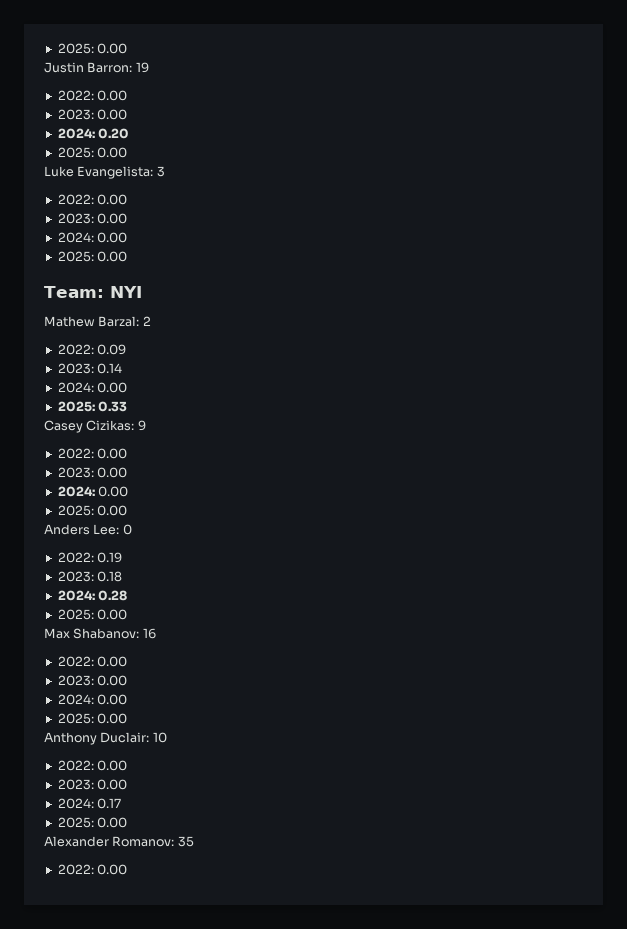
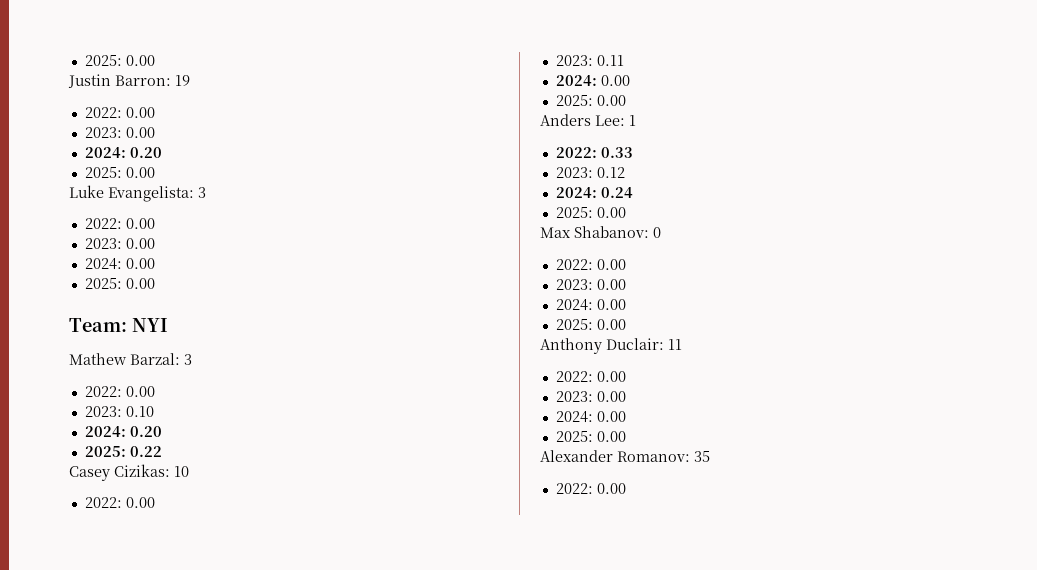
- Mathew Barzal: 2
- 2022: 0.09
- 2023: 0.14
- 2024: 0.00
- 2025: 0.33
- Casey Cizikas: 9
+ Mathew Barzal: 3
  2022: 0.00
- 2023: 0.00
+ 2023: 0.10
+ 2024: 0.20
+ 2025: 0.22
+ Casey Cizikas: 10
+ 2022: 0.00
+ 2023: 0.11
- Anders Lee: 0
- 2022: 0.19
- 2023: 0.18
- 2024: 0.28
+ Anders Lee: 1
+ 2022: 0.33
+ 2023: 0.12
+ 2024: 0.24
- Max Shabanov: 16
+ Max Shabanov: 0
- Anthony Duclair: 10
+ Anthony Duclair: 11
  2022: 0.00
  2023: 0.00
- 2024: 0.17
+ 2024: 0.00

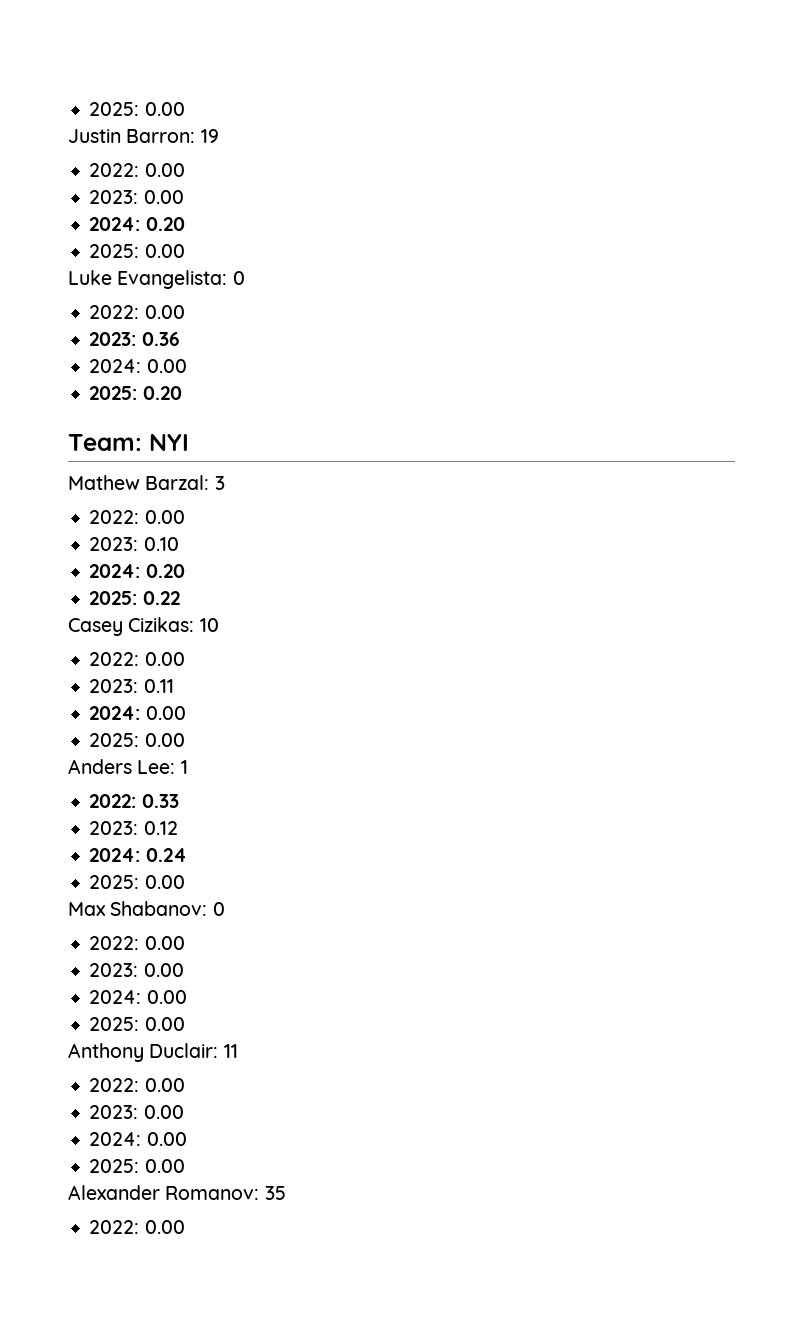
- Luke Evangelista: 3
+ Luke Evangelista: 0
  2022: 0.00
- 2023: 0.00
+ 2023: 0.36
  2024: 0.00
- 2025: 0.00
+ 2025: 0.20

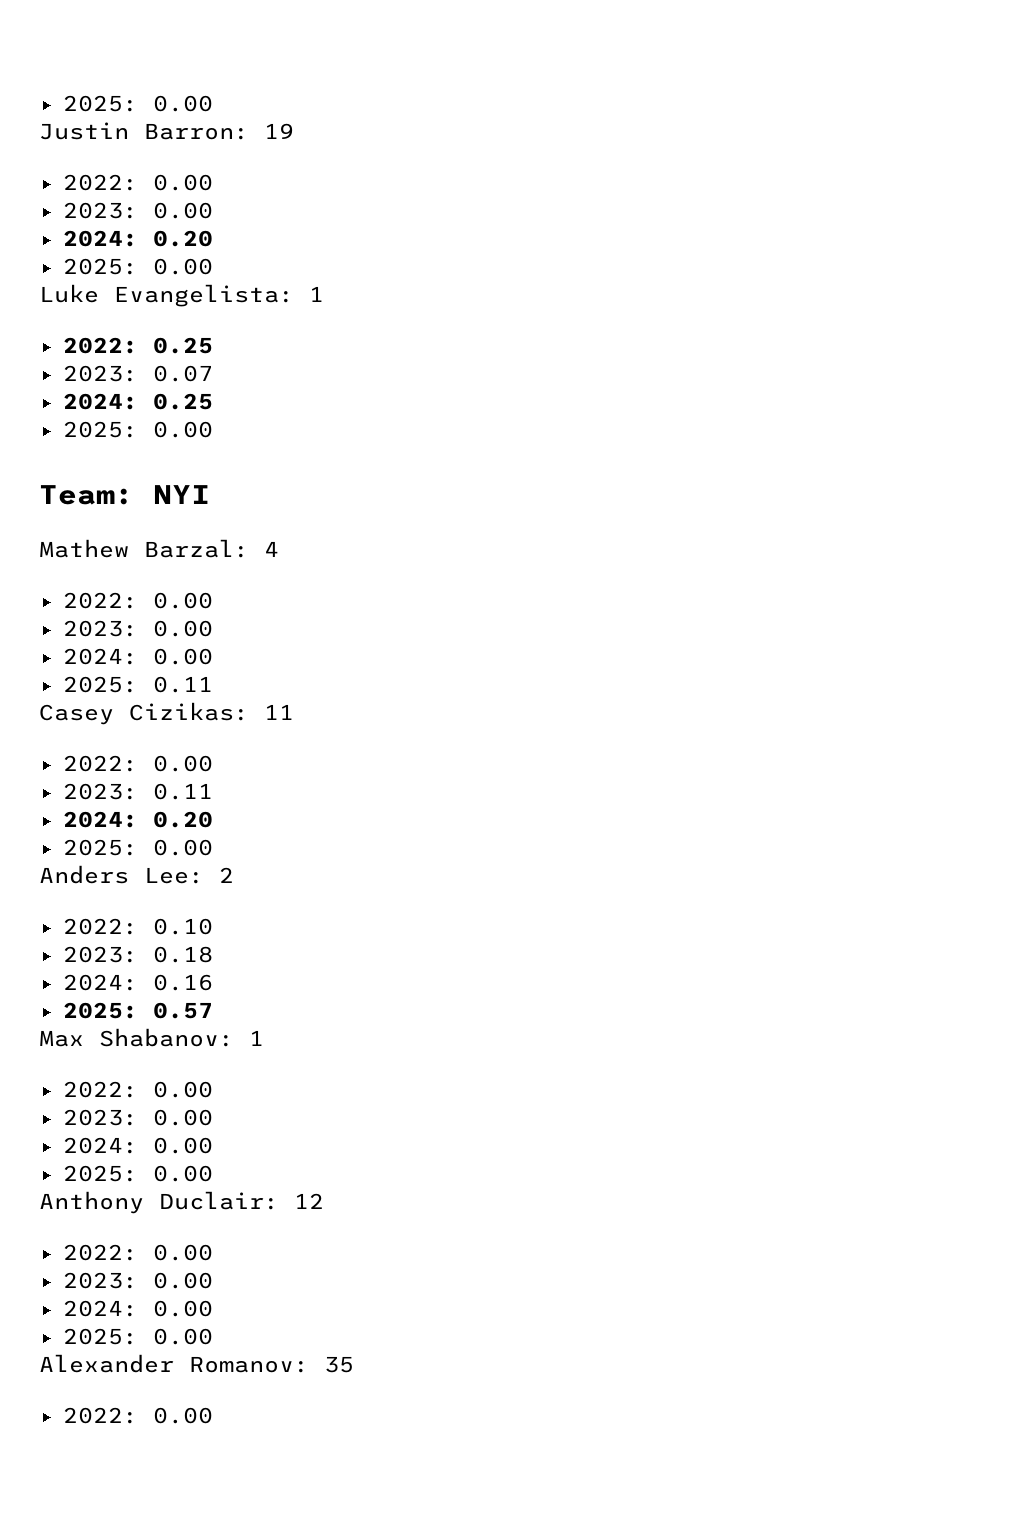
- Luke Evangelista: 0
- 2022: 0.00
- 2023: 0.36
- 2024: 0.00
- 2025: 0.20
+ Luke Evangelista: 1
+ 2022: 0.25
+ 2023: 0.07
+ 2024: 0.25
+ 2025: 0.00
- Mathew Barzal: 3
+ Mathew Barzal: 4
  2022: 0.00
- 2023: 0.10
- 2024: 0.20
- 2025: 0.22
+ 2023: 0.00
+ 2024: 0.00
+ 2025: 0.11
- Casey Cizikas: 10
+ Casey Cizikas: 11
  2023: 0.11
- 2024: 0.00
+ 2024: 0.20
- Anders Lee: 1
- 2022: 0.33
- 2023: 0.12
- 2024: 0.24
- 2025: 0.00
+ Anders Lee: 2
+ 2022: 0.10
+ 2023: 0.18
+ 2024: 0.16
+ 2025: 0.57
- Max Shabanov: 0
+ Max Shabanov: 1
- Anthony Duclair: 11
+ Anthony Duclair: 12

